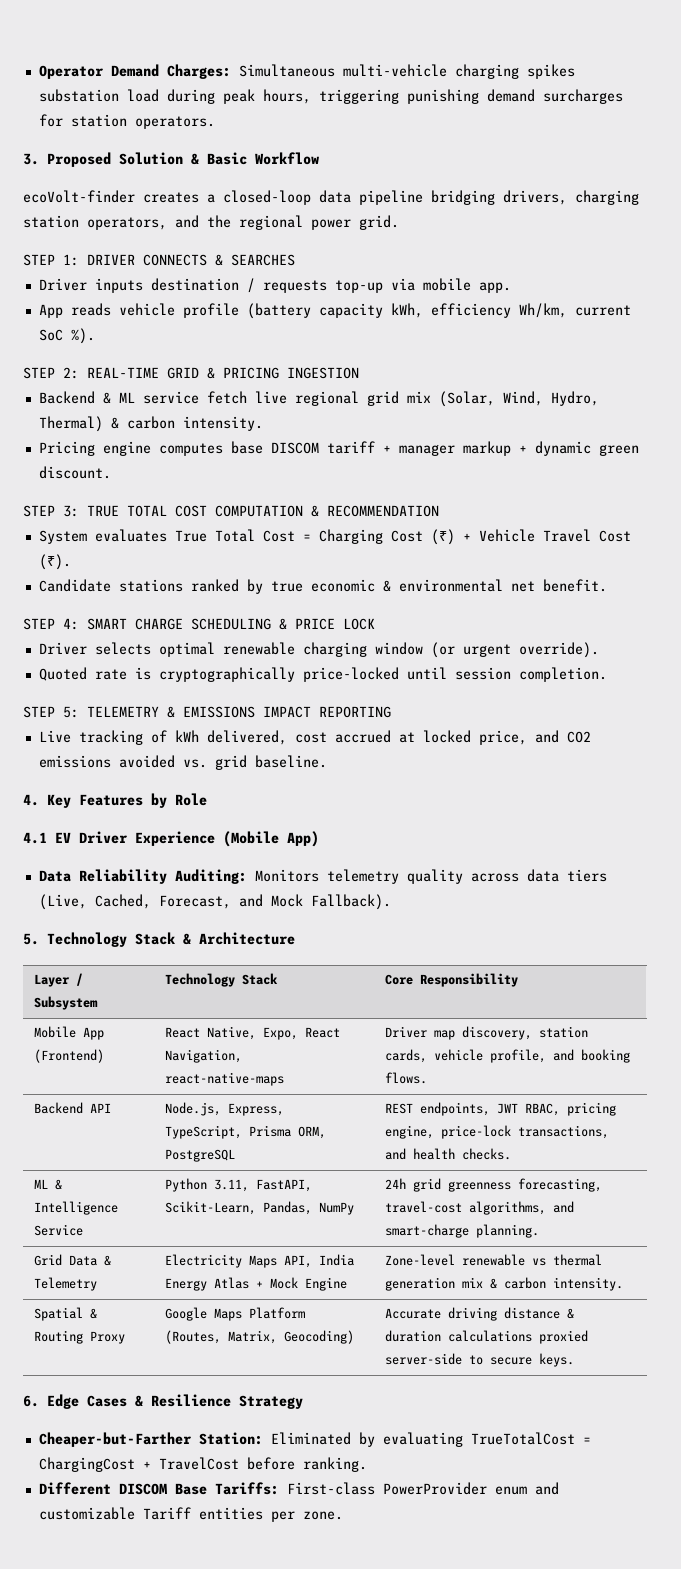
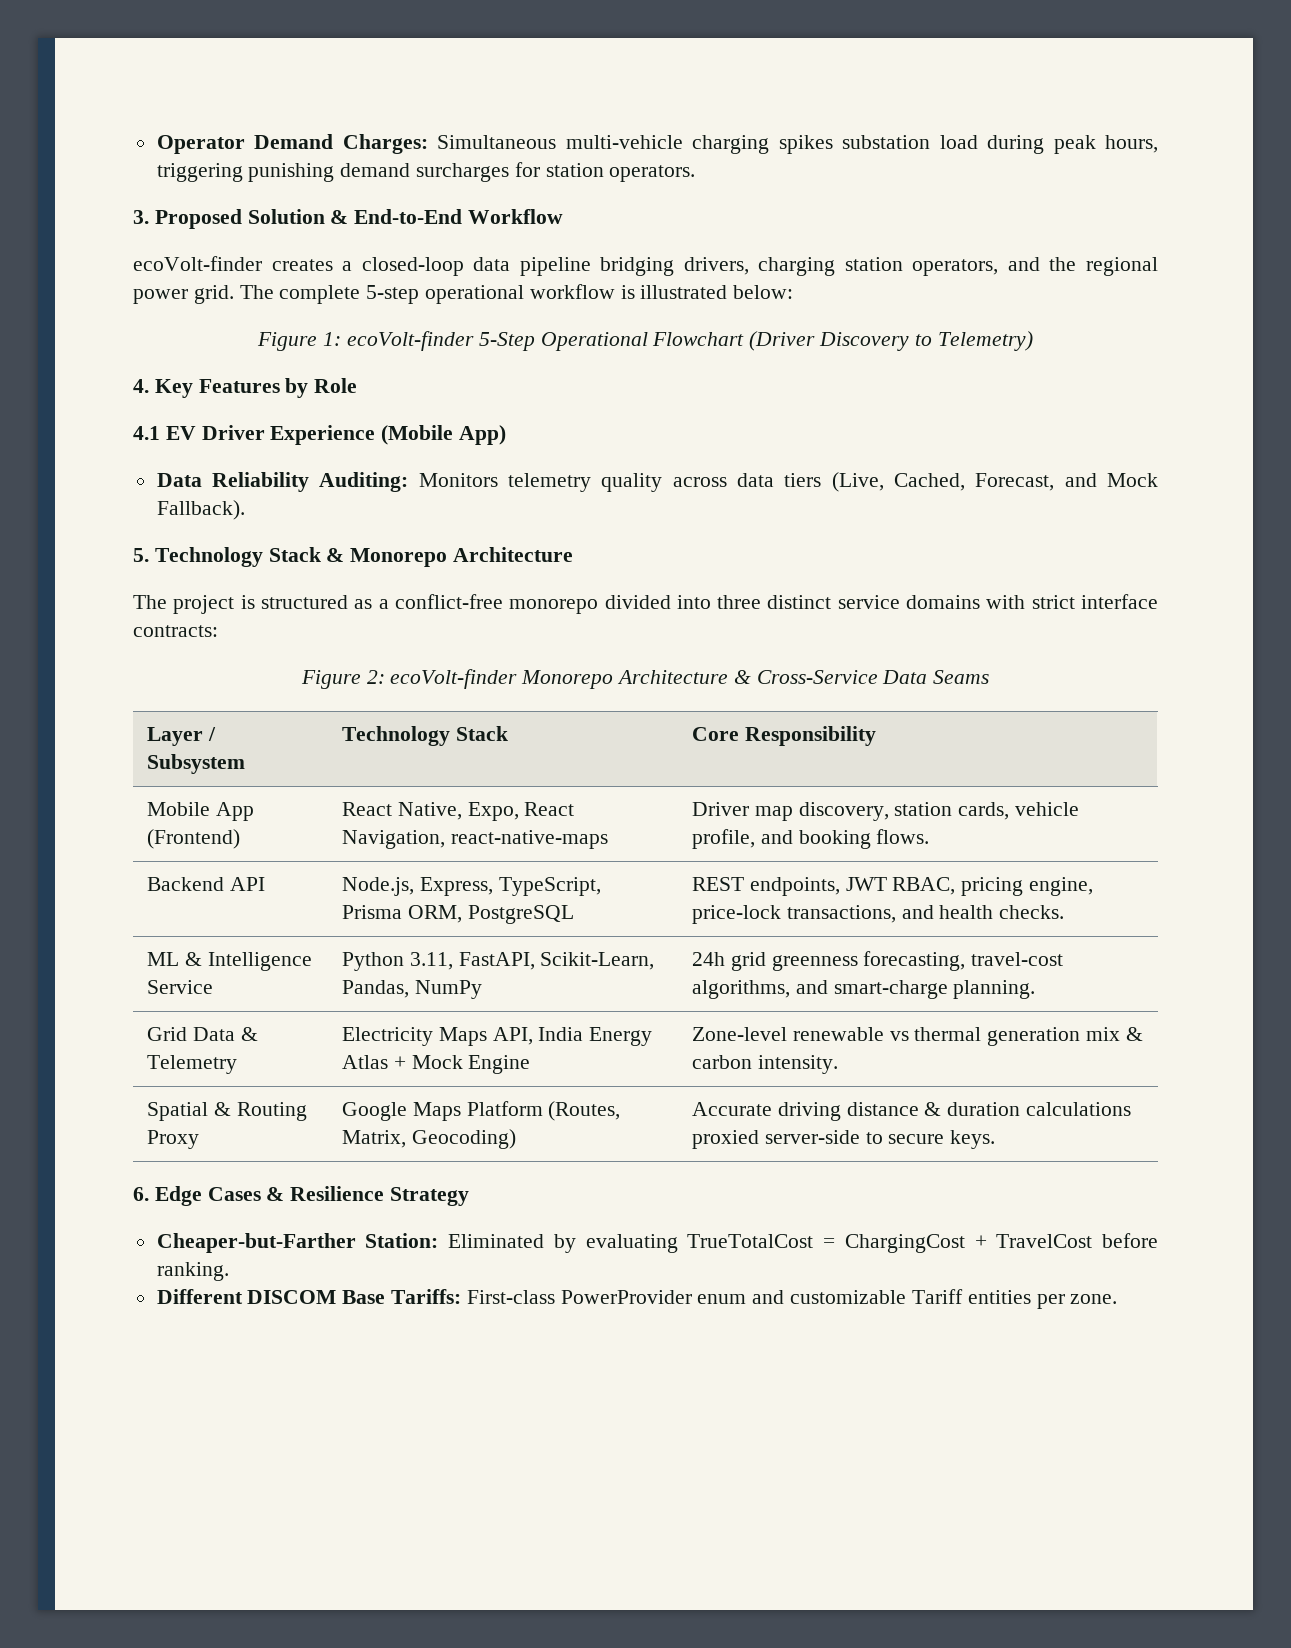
- 3. Proposed Solution & Basic Workflow
+ 3. Proposed Solution & End-to-End Workflow
- ecoVolt-finder creates a closed-loop data pipeline bridging drivers, charging station operators, and the regional power grid.
- STEP 1: DRIVER CONNECTS & SEARCHES
- Driver inputs destination / requests top-up via mobile app.
- App reads vehicle profile (battery capacity kWh, efficiency Wh/km, current SoC %).
- STEP 2: REAL-TIME GRID & PRICING INGESTION
- Backend & ML service fetch live regional grid mix (Solar, Wind, Hydro, Thermal) & carbon intensity.
- Pricing engine computes base DISCOM tariff + manager markup + dynamic green discount.
- STEP 3: TRUE TOTAL COST COMPUTATION & RECOMMENDATION
- System evaluates True Total Cost = Charging Cost (₹) + Vehicle Travel Cost (₹).
- Candidate stations ranked by true economic & environmental net benefit.
- STEP 4: SMART CHARGE SCHEDULING & PRICE LOCK
- Driver selects optimal renewable charging window (or urgent override).
- Quoted rate is cryptographically price-locked until session completion.
- STEP 5: TELEMETRY & EMISSIONS IMPACT REPORTING
- Live tracking of kWh delivered, cost accrued at locked price, and CO2 emissions avoided vs. grid baseline.
+ ecoVolt-finder creates a closed-loop data pipeline bridging drivers, charging station operators, and the regional power grid. The complete 5-step operational workflow is illustrated below:
+ Figure 1: ecoVolt-finder 5-Step Operational Flowchart (Driver Discovery to Telemetry)
- 5. Technology Stack & Architecture
+ 5. Technology Stack & Monorepo Architecture
+ The project is structured as a conflict-free monorepo divided into three distinct service domains with strict interface contracts:
+ Figure 2: ecoVolt-finder Monorepo Architecture & Cross-Service Data Seams

